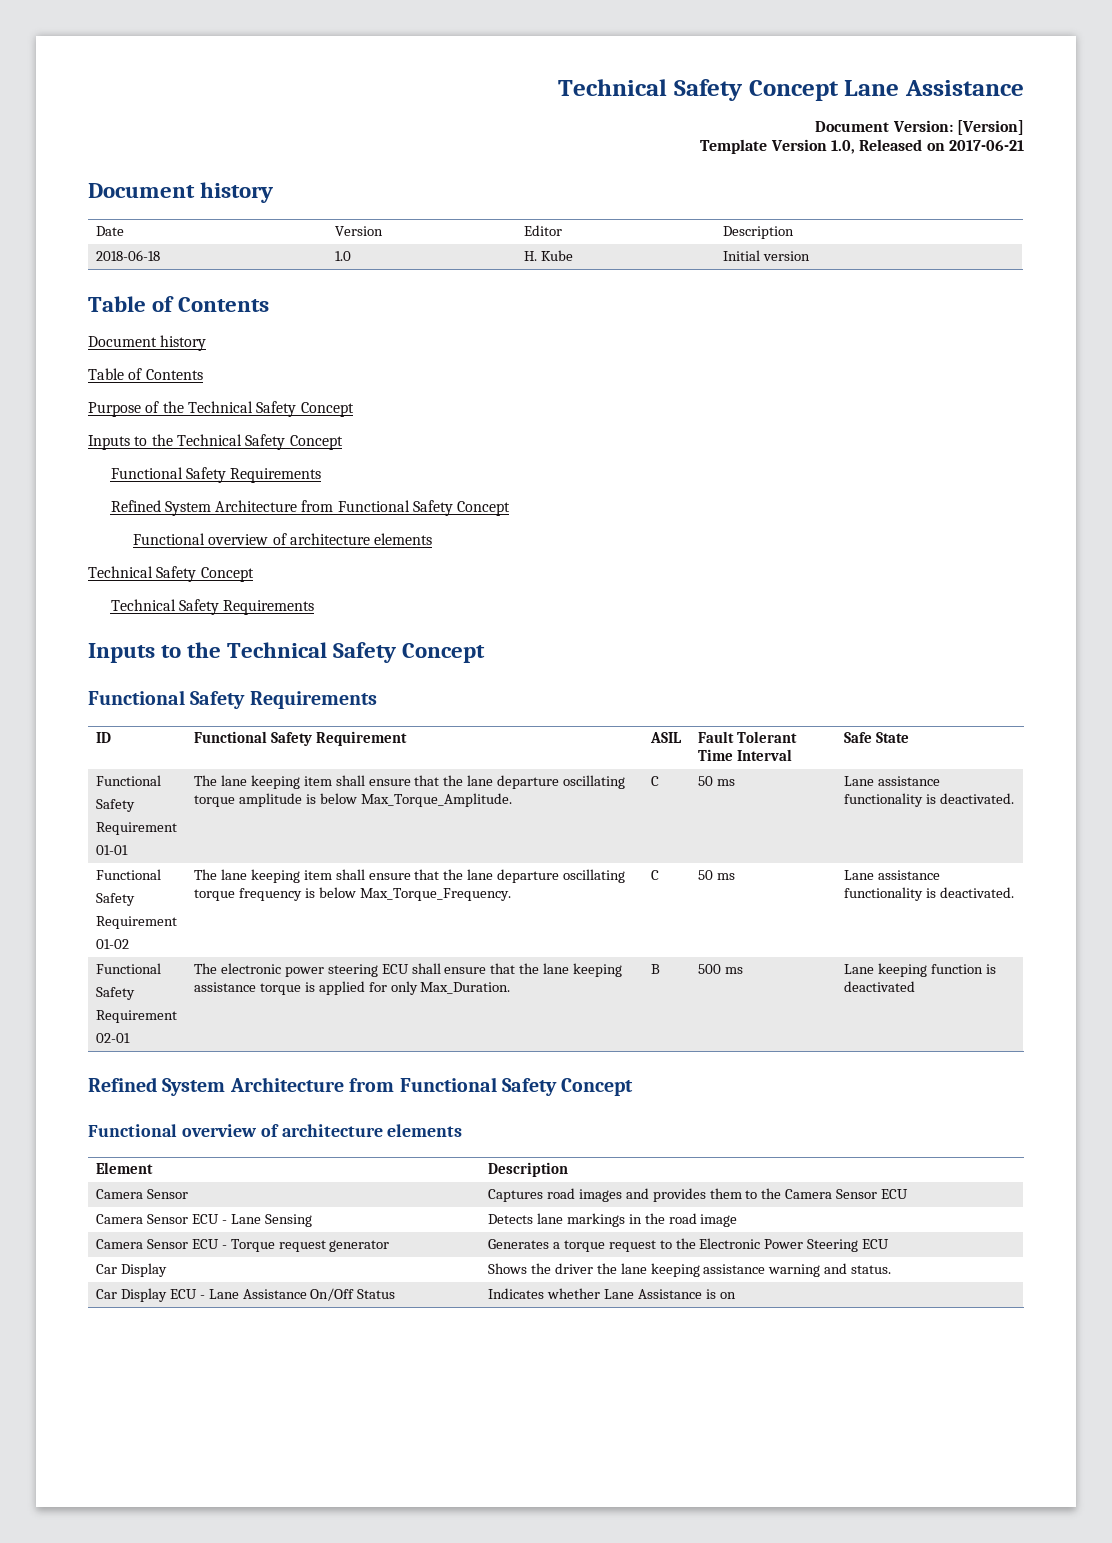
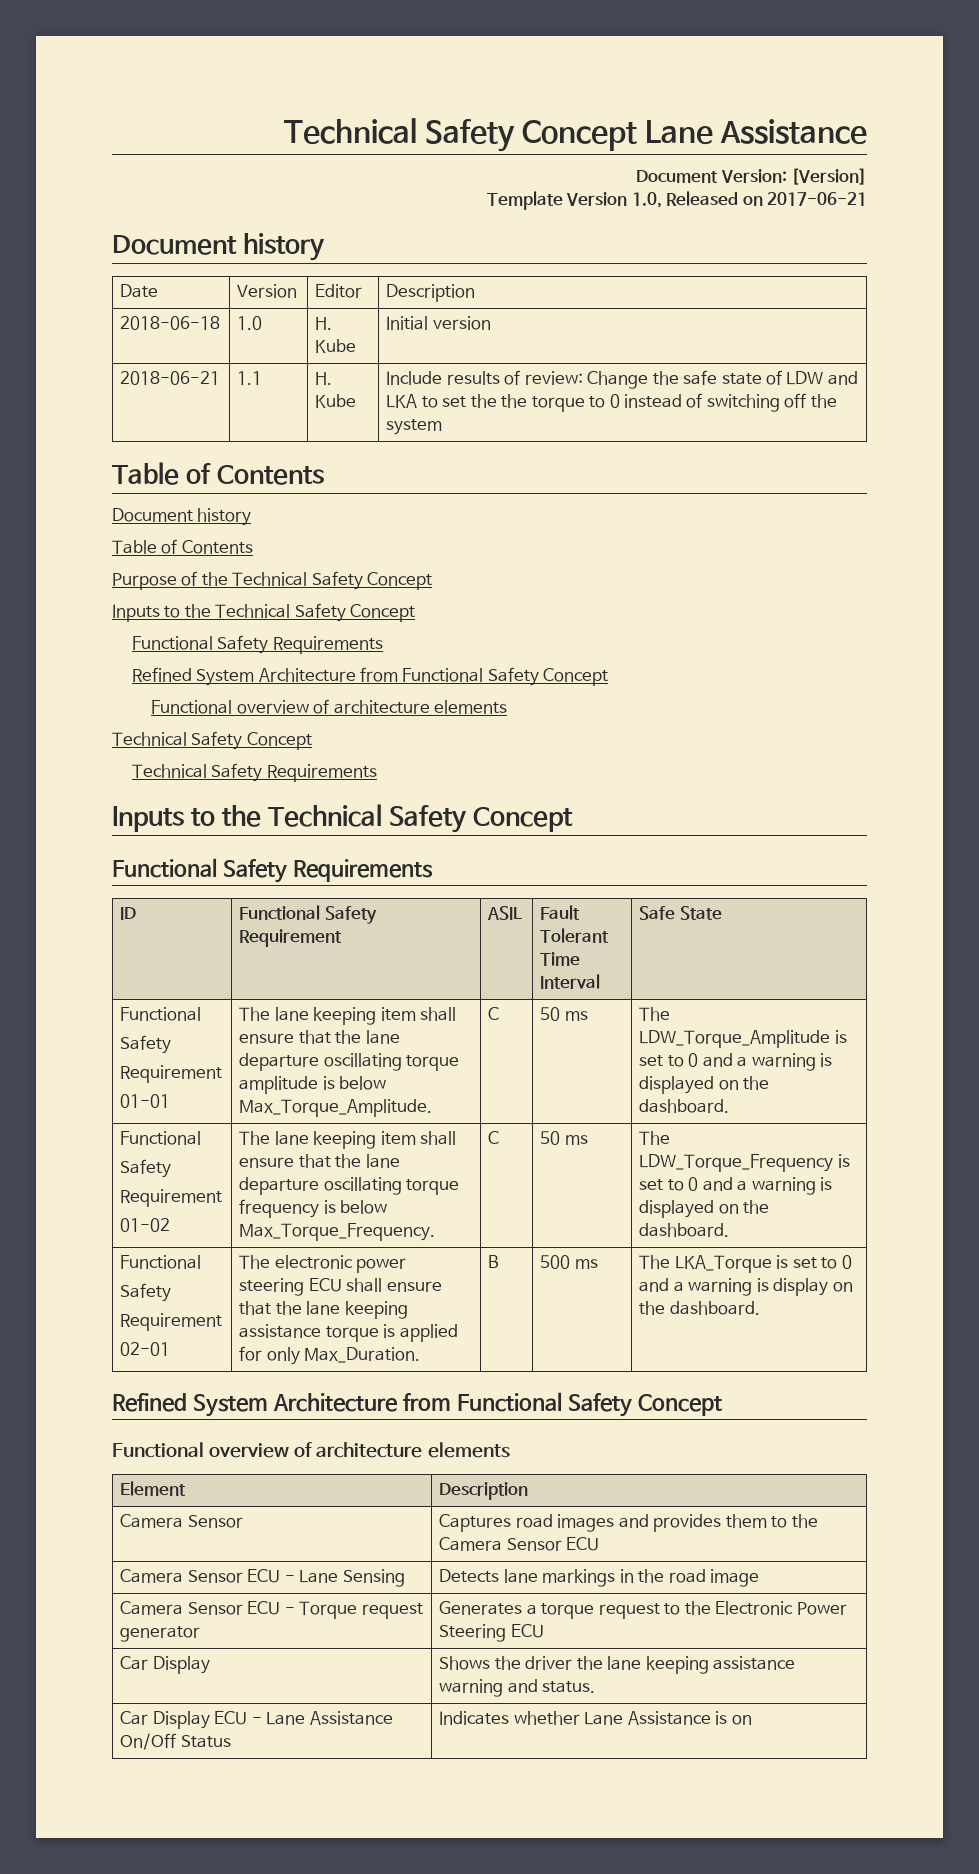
+ 2018-06-21 | 1.1 | H. Kube | Include results of review: Change the safe state of LDW and LKA to set the the torque to 0 instead of switching off the system
  ID | Functional Safety Requirement | ASIL | Fault Tolerant Time Interval | Safe State
  Functional
  Safety
  Requirement
- 01-01 | The lane keeping item shall ensure that the lane departure oscillating torque amplitude is below Max_Torque_Amplitude. | C | 50 ms | Lane assistance functionality is deactivated.
+ 01-01 | The lane keeping item shall ensure that the lane departure oscillating torque amplitude is below Max_Torque_Amplitude. | C | 50 ms | The LDW_Torque_Amplitude is set to 0 and a warning is displayed on the dashboard.
  Functional
  Safety
  Requirement
- 01-02 | The lane keeping item shall ensure that the lane departure oscillating torque frequency is below Max_Torque_Frequency. | C | 50 ms | Lane assistance functionality is deactivated.
+ 01-02 | The lane keeping item shall ensure that the lane departure oscillating torque frequency is below Max_Torque_Frequency. | C | 50 ms | The LDW_Torque_Frequency is set to 0 and a warning is displayed on the dashboard.
  Functional
  Safety
  Requirement
- 02-01 | The electronic power steering ECU shall ensure that the lane keeping assistance torque is applied for only Max_Duration. | B | 500 ms | Lane keeping function is deactivated
+ 02-01 | The electronic power steering ECU shall ensure that the lane keeping assistance torque is applied for only Max_Duration. | B | 500 ms | The LKA_Torque is set to 0 and a warning is display on the dashboard.

